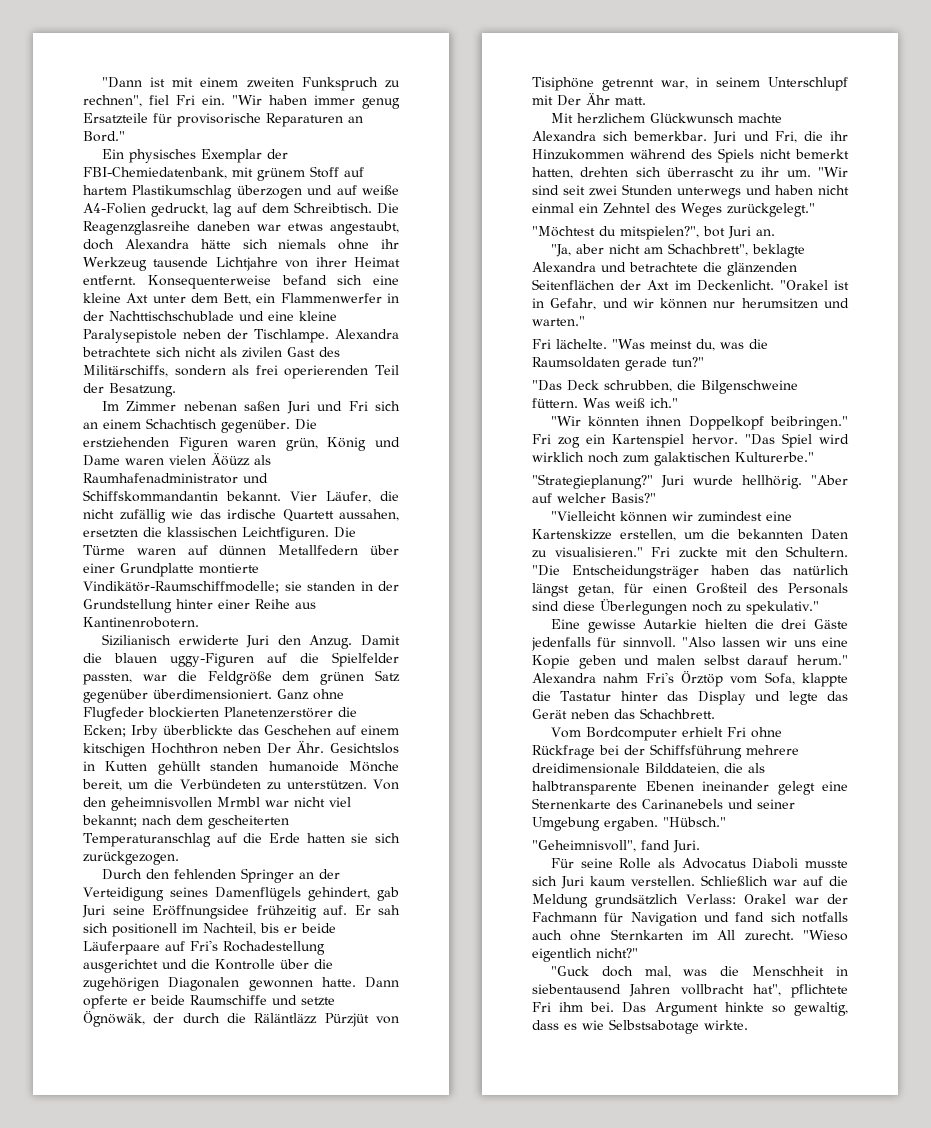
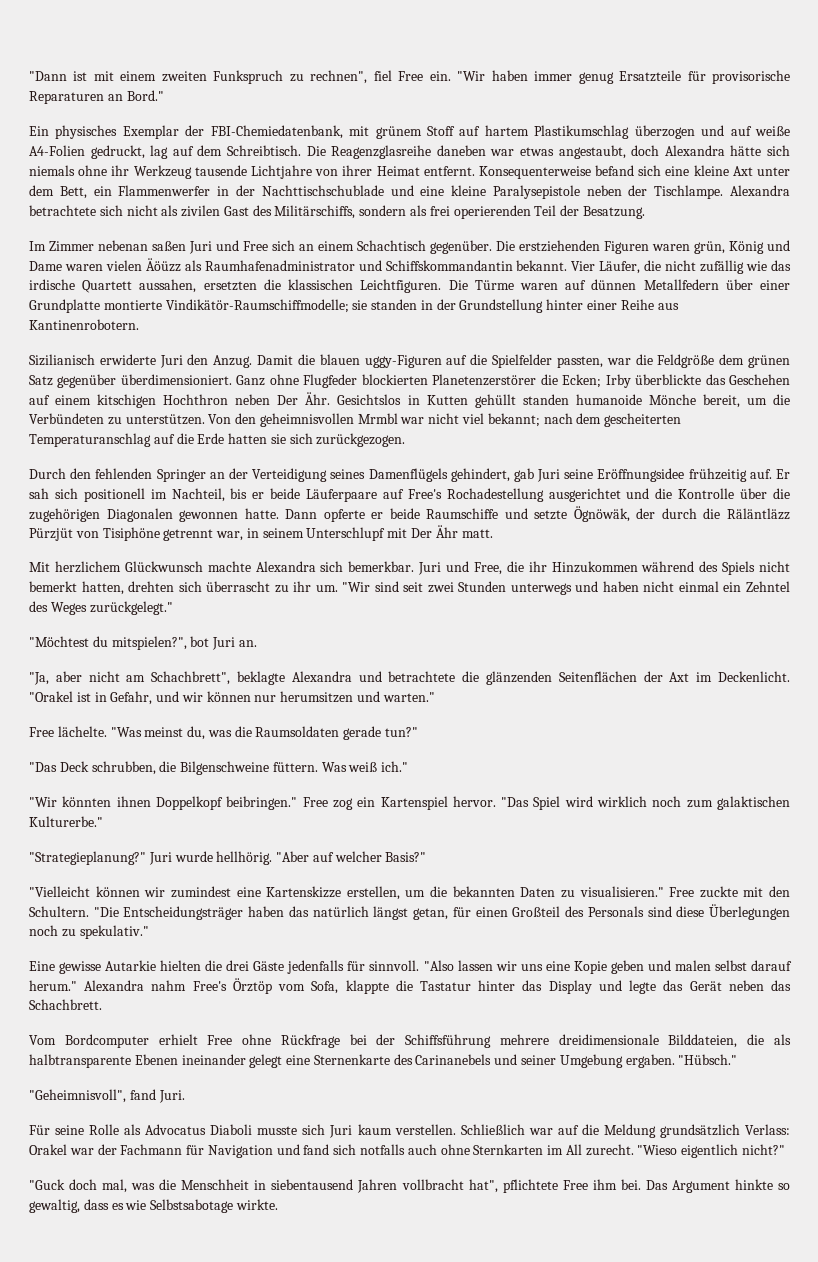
- "Dann ist mit einem zweiten Funkspruch zu rechnen", fiel Fri ein.
+ "Dann ist mit einem zweiten Funkspruch zu rechnen", fiel Free ein.
- Im Zimmer nebenan saßen Juri und Fri sich an einem Schachtisch gegenüber.
+ Im Zimmer nebenan saßen Juri und Free sich an einem Schachtisch gegenüber.
- Er sah sich positionell im Nachteil, bis er beide Läuferpaare auf Fri's Rochadestellung ausgerichtet und die Kontrolle über die zugehörigen Diagonalen gewonnen hatte.
+ Er sah sich positionell im Nachteil, bis er beide Läuferpaare auf Free's Rochadestellung ausgerichtet und die Kontrolle über die zugehörigen Diagonalen gewonnen hatte.
- Juri und Fri, die ihr Hinzukommen während des Spiels nicht bemerkt hatten, drehten sich überrascht zu ihr um.
+ Juri und Free, die ihr Hinzukommen während des Spiels nicht bemerkt hatten, drehten sich überrascht zu ihr um.
- Fri lächelte.
+ Free lächelte.
- Fri zog ein Kartenspiel hervor.
+ Free zog ein Kartenspiel hervor.
- Fri zuckte mit den Schultern.
+ Free zuckte mit den Schultern.
- Alexandra nahm Fri's Örztöp vom Sofa, klappte die Tastatur hinter das Display und legte das Gerät neben das Schachbrett.
+ Alexandra nahm Free's Örztöp vom Sofa, klappte die Tastatur hinter das Display und legte das Gerät neben das Schachbrett.
- Vom Bordcomputer erhielt Fri ohne Rückfrage bei der Schiffsführung mehrere dreidimensionale Bilddateien, die als halbtransparente Ebenen ineinander gelegt eine Sternenkarte des Carinanebels und seiner Umgebung ergaben.
+ Vom Bordcomputer erhielt Free ohne Rückfrage bei der Schiffsführung mehrere dreidimensionale Bilddateien, die als halbtransparente Ebenen ineinander gelegt eine Sternenkarte des Carinanebels und seiner Umgebung ergaben.
- "Guck doch mal, was die Menschheit in siebentausend Jahren vollbracht hat", pflichtete Fri ihm bei.
+ "Guck doch mal, was die Menschheit in siebentausend Jahren vollbracht hat", pflichtete Free ihm bei.

